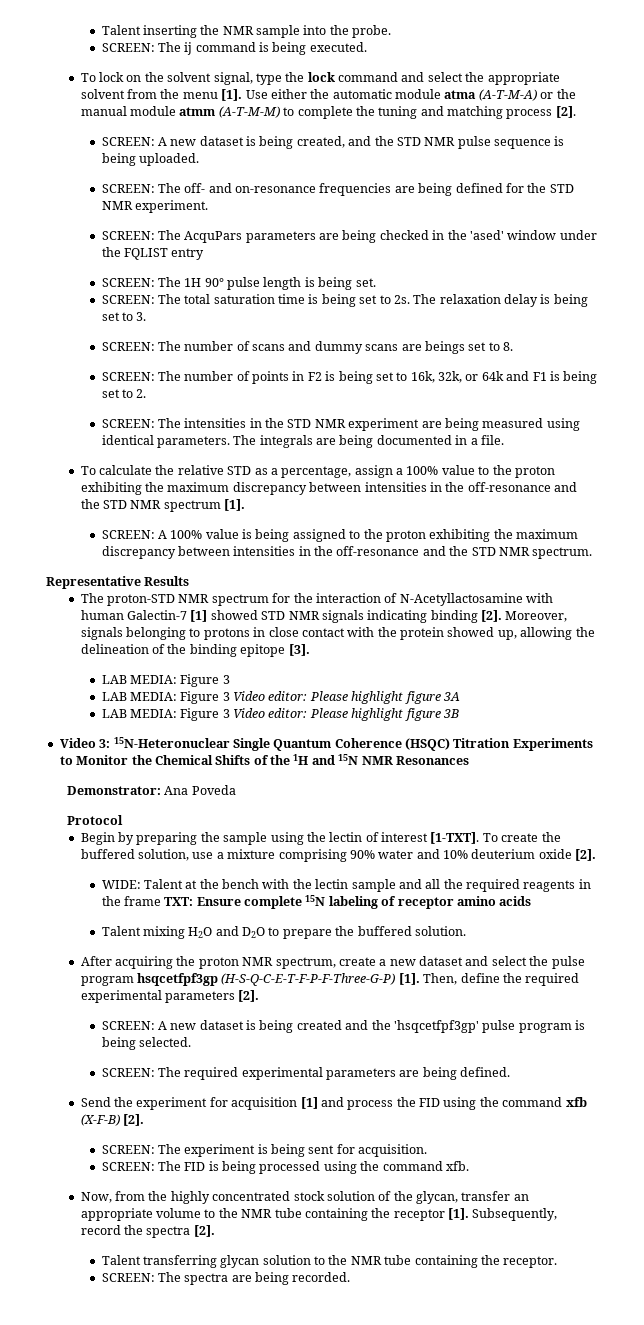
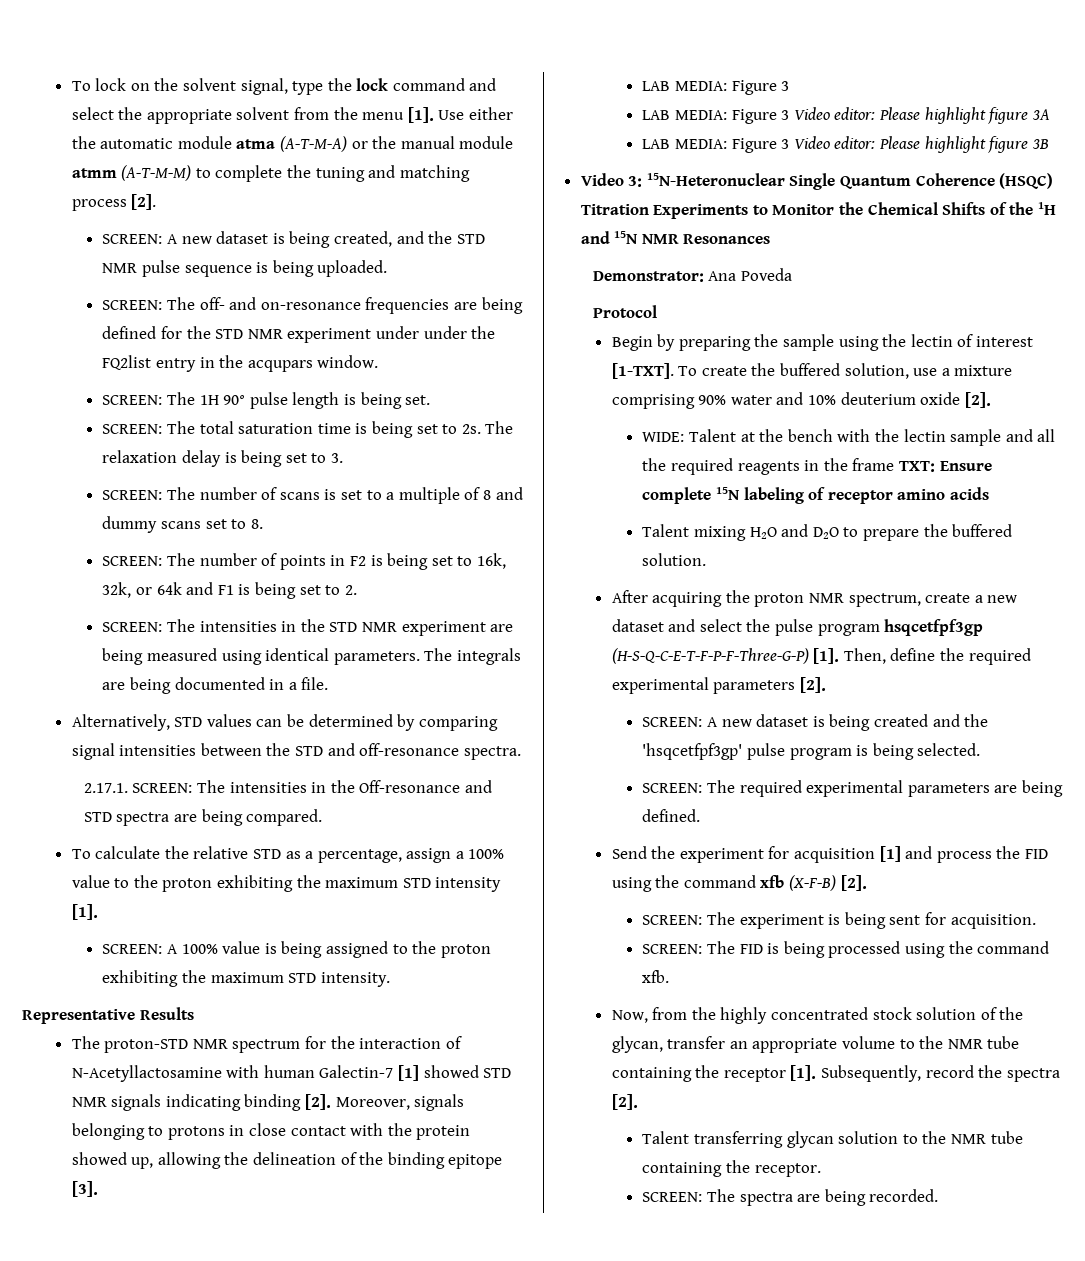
- Talent inserting the NMR sample into the probe.
- SCREEN: The ij command is being executed.
- SCREEN: The off- and on-resonance frequencies are being defined for the STD NMR experiment.
- SCREEN: The AcquPars parameters are being checked in the 'ased' window under the FQLIST entry
+ SCREEN: The off- and on-resonance frequencies are being defined for the STD NMR experiment under under the FQ2list entry in the acqupars window.
- SCREEN: The number of scans and dummy scans are beings set to 8.
+ SCREEN: The number of scans is set to a multiple of 8 and dummy scans set to 8.
+ Alternatively, STD values can be determined by comparing signal intensities between the STD and off-resonance spectra.
+ 2.17.1. SCREEN: The intensities in the Off-resonance and STD spectra are being compared.
- To calculate the relative STD as a percentage, assign a 100% value to the proton exhibiting the maximum discrepancy between intensities in the off-resonance and the STD NMR spectrum [1].
+ To calculate the relative STD as a percentage, assign a 100% value to the proton exhibiting the maximum STD intensity [1].
- SCREEN: A 100% value is being assigned to the proton exhibiting the maximum discrepancy between intensities in the off-resonance and the STD NMR spectrum.
+ SCREEN: A 100% value is being assigned to the proton exhibiting the maximum STD intensity.

